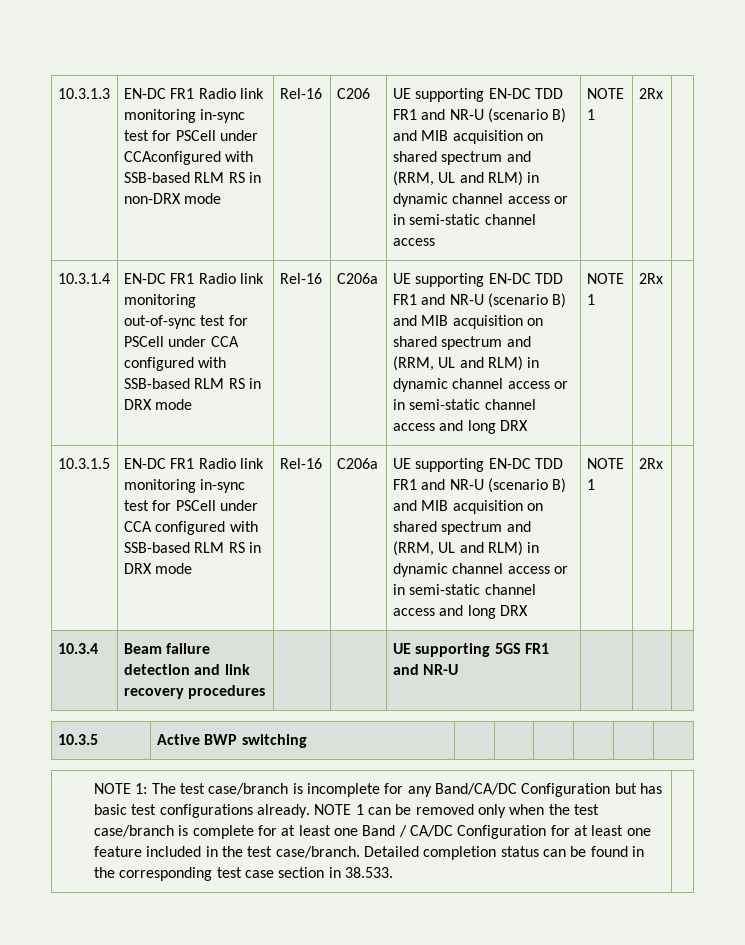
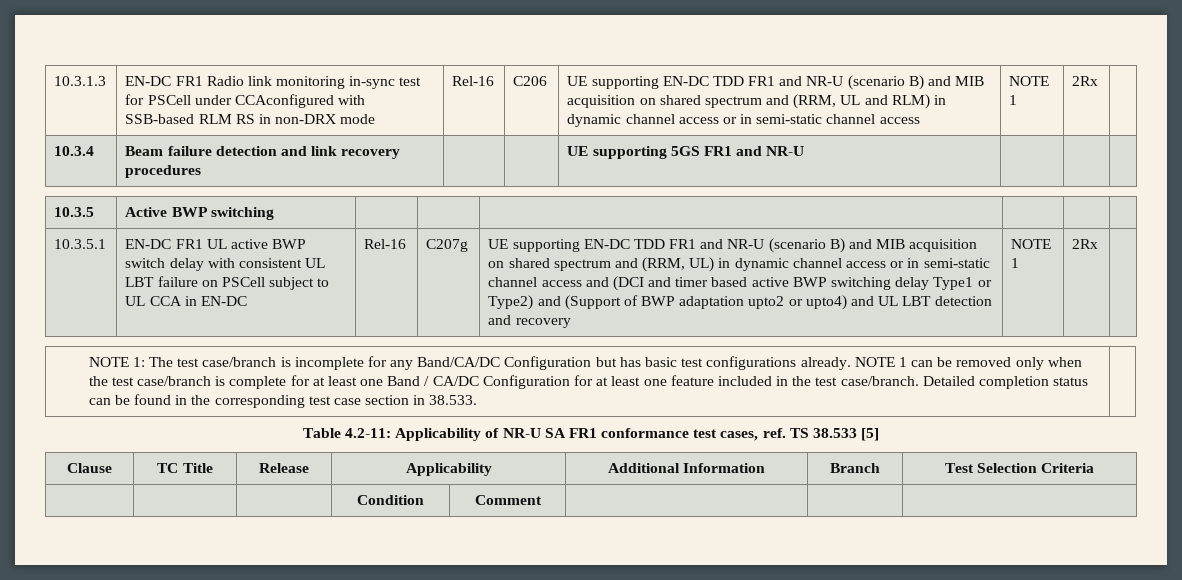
- 10.3.1.4 | EN-DC FR1 Radio link monitoring out-of-sync test for PSCell under CCA configured with SSB-based RLM RS in DRX mode | Rel-16 | C206a | UE supporting EN-DC TDD FR1 and NR-U (scenario B) and MIB acquisition on shared spectrum and (RRM, UL and RLM) in dynamic channel access or in semi-static channel access and long DRX | NOTE 1 | 2Rx |
- 10.3.1.5 | EN-DC FR1 Radio link monitoring in-sync test for PSCell under CCA configured with SSB-based RLM RS in DRX mode | Rel-16 | C206a | UE supporting EN-DC TDD FR1 and NR-U (scenario B) and MIB acquisition on shared spectrum and (RRM, UL and RLM) in dynamic channel access or in semi-static channel access and long DRX | NOTE 1 | 2Rx
+ 10.3.5.1 | EN-DC FR1 UL active BWP switch delay with consistent UL LBT failure on PSCell subject to UL CCA in EN-DC | Rel-16 | C207g | UE supporting EN-DC TDD FR1 and NR-U (scenario B) and MIB acquisition on shared spectrum and (RRM, UL) in dynamic channel access or in semi-static channel access and (DCI and timer based active BWP switching delay Type1 or Type2) and (Support of BWP adaptation upto2 or upto4) and UL LBT detection and recovery | NOTE 1 | 2Rx
+ Table 4.2-11: Applicability of NR-U SA FR1 conformance test cases, ref. TS 38.533 [5]
+ Clause | TC Title | Release | Applicability | Additional Information | Branch | Test Selection Criteria
+ | | | Condition | Comment | | |

